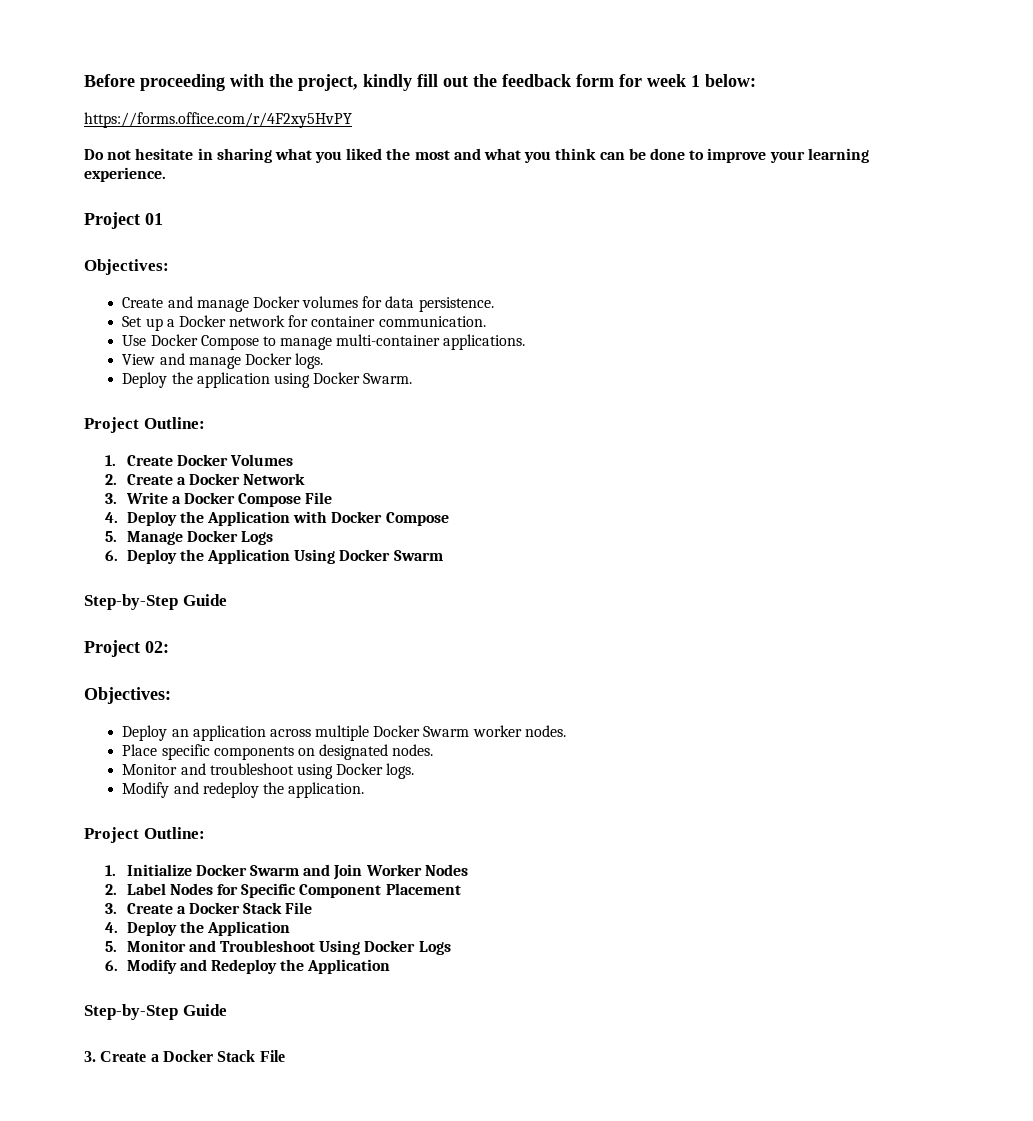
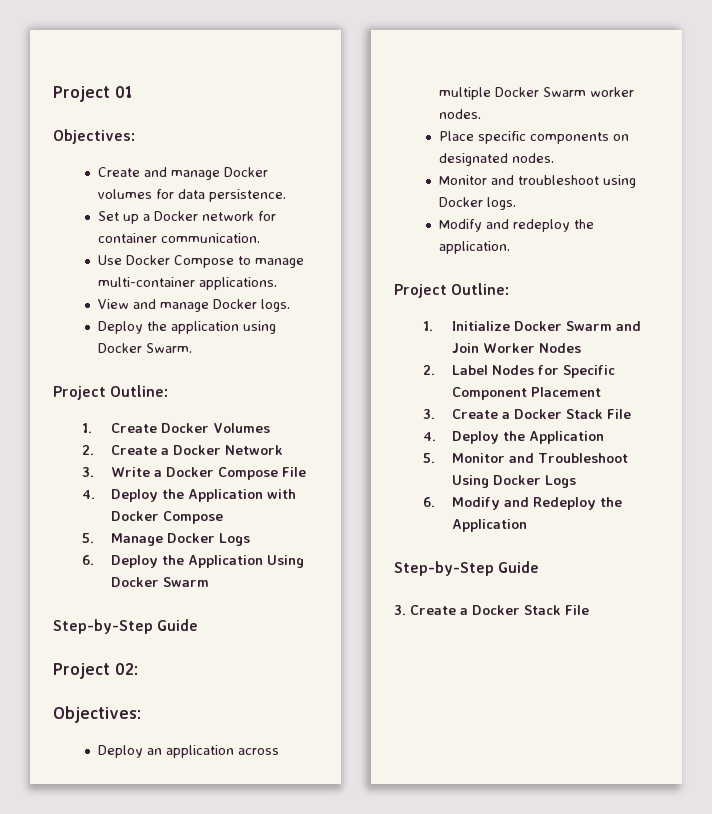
- Before proceeding with the project, kindly fill out the feedback form for week 1 below:
- https://forms.office.com/r/4F2xy5HvPY
- Do not hesitate in sharing what you liked the most and what you think can be done to improve your learning experience.

